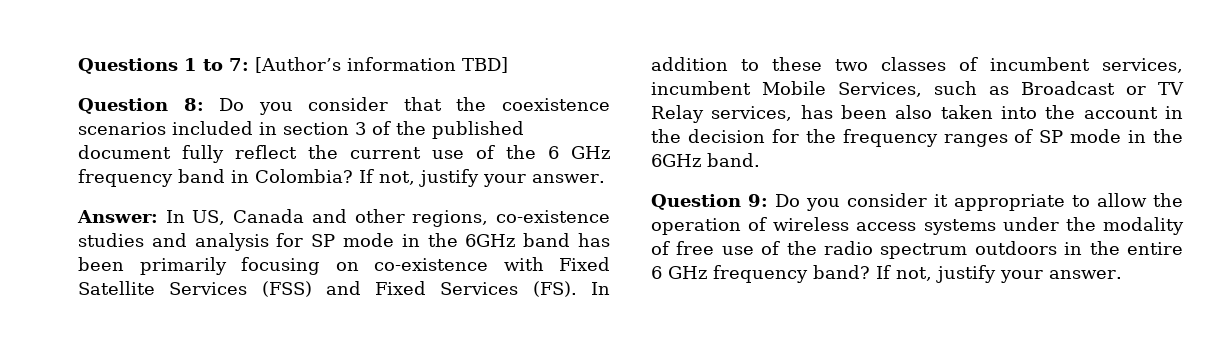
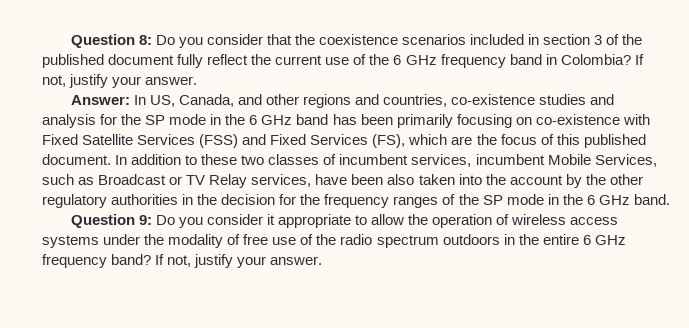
- Questions 1 to 7: [Author’s information TBD]
- Answer: In US, Canada and other regions, co-existence studies and analysis for SP mode in the 6GHz band has been primarily focusing on co-existence with Fixed Satellite Services (FSS) and Fixed Services (FS). In addition to these two classes of incumbent services, incumbent Mobile Services, such as Broadcast or TV Relay services, has been also taken into the account in the decision for the frequency ranges of SP mode in the 6GHz band.
+ Answer: In US, Canada, and other regions and countries, co-existence studies and analysis for the SP mode in the 6 GHz band has been primarily focusing on co-existence with Fixed Satellite Services (FSS) and Fixed Services (FS), which are the focus of this published document. In addition to these two classes of incumbent services, incumbent Mobile Services, such as Broadcast or TV Relay services, have been also taken into the account by the other regulatory authorities in the decision for the frequency ranges of the SP mode in the 6 GHz band.

